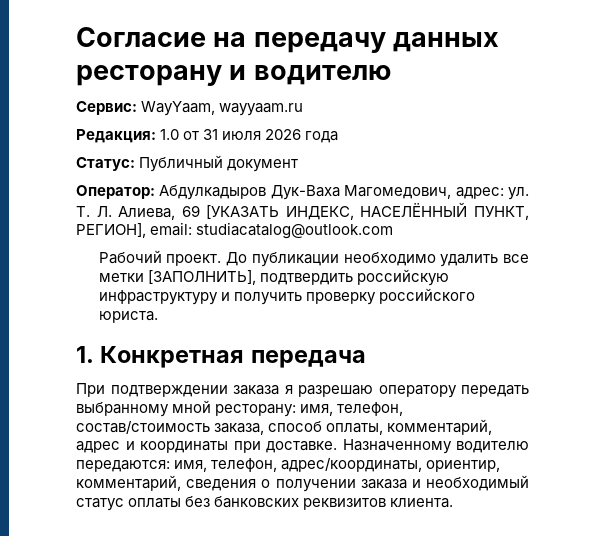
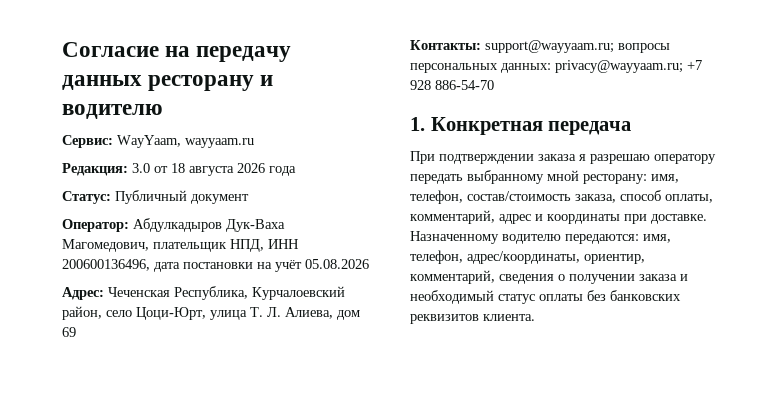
- Редакция: 1.0 от 31 июля 2026 года
+ Редакция: 3.0 от 18 августа 2026 года
- Оператор: Абдулкадыров Дук-Ваха Магомедович, адрес: ул. Т. Л. Алиева, 69 [УКАЗАТЬ ИНДЕКС, НАСЕЛЁННЫЙ ПУНКТ, РЕГИОН], email: studiacatalog@outlook.com
- Рабочий проект. До публикации необходимо удалить все метки [ЗАПОЛНИТЬ], подтвердить российскую инфраструктуру и получить проверку российского юриста.
+ Оператор: Абдулкадыров Дук-Ваха Магомедович, плательщик НПД, ИНН 200600136496, дата постановки на учёт 05.08.2026
+ Адрес: Чеченская Республика, Курчалоевский район, село Цоци-Юрт, улица Т. Л. Алиева, дом 69
+ Контакты: support@wayyaam.ru; вопросы персональных данных: privacy@wayyaam.ru; +7 928 886-54-70

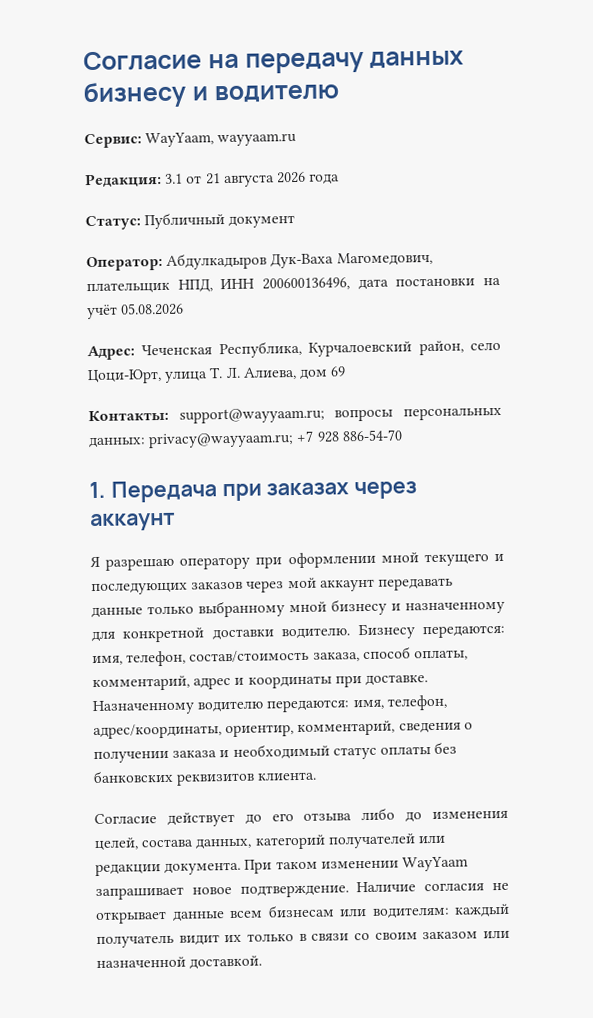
- Согласие на передачу данных ресторану и водителю
+ Согласие на передачу данных бизнесу и водителю
- Редакция: 3.0 от 18 августа 2026 года
+ Редакция: 3.1 от 21 августа 2026 года
- 1. Конкретная передача
- При подтверждении заказа я разрешаю оператору передать выбранному мной ресторану: имя, телефон, состав/стоимость заказа, способ оплаты, комментарий, адрес и координаты при доставке.
+ 1. Передача при заказах через аккаунт
+ Я разрешаю оператору при оформлении мной текущего и последующих заказов через мой аккаунт передавать данные только выбранному мной бизнесу и назначенному для конкретной доставки водителю. Бизнесу передаются: имя, телефон, состав/стоимость заказа, способ оплаты, комментарий, адрес и координаты при доставке.
+ Согласие действует до его отзыва либо до изменения целей, состава данных, категорий получателей или редакции документа. При таком изменении WayYaam запрашивает новое подтверждение. Наличие согласия не открывает данные всем бизнесам или водителям: каждый получатель видит их только в связи со своим заказом или назначенной доставкой.

